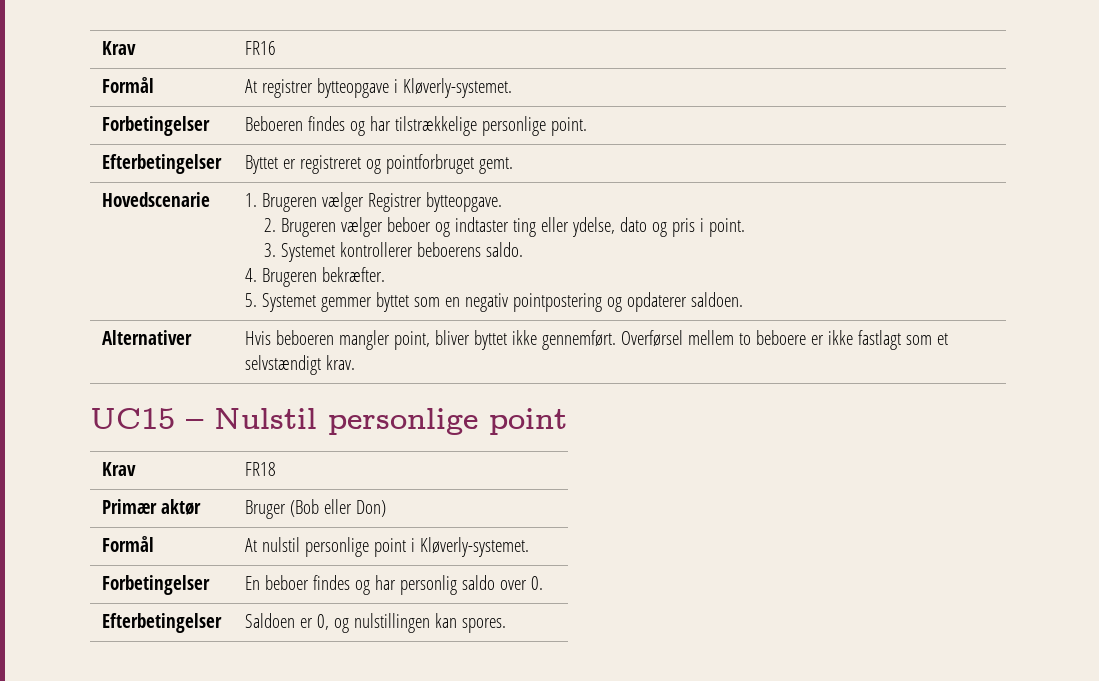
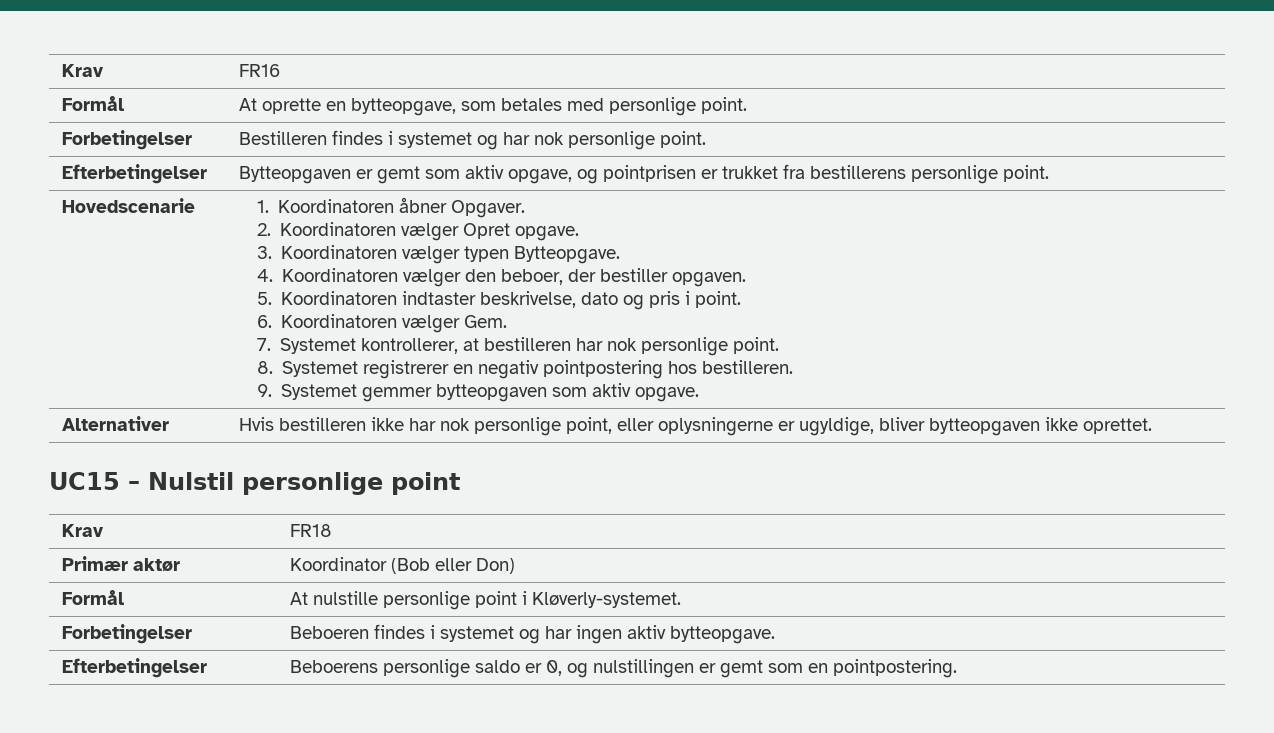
- Formål | At registrer bytteopgave i Kløverly-systemet.
- Forbetingelser | Beboeren findes og har tilstrækkelige personlige point.
+ Formål | At oprette en bytteopgave, som betales med personlige point.
+ Forbetingelser | Bestilleren findes i systemet og har nok personlige point.
- Efterbetingelser | Byttet er registreret og pointforbruget gemt.
- Hovedscenarie | 1. Brugeren vælger Registrer bytteopgave.
- 2. Brugeren vælger beboer og indtaster ting eller ydelse, dato og pris i point.
- 3. Systemet kontrollerer beboerens saldo.
- 4. Brugeren bekræfter.
- 5. Systemet gemmer byttet som en negativ pointpostering og opdaterer saldoen.
- Alternativer | Hvis beboeren mangler point, bliver byttet ikke gennemført. Overførsel mellem to beboere er ikke fastlagt som et selvstændigt krav.
+ Efterbetingelser | Bytteopgaven er gemt som aktiv opgave, og pointprisen er trukket fra bestillerens personlige point.
+ Hovedscenarie | 1. Koordinatoren åbner Opgaver.
+ 2. Koordinatoren vælger Opret opgave.
+ 3. Koordinatoren vælger typen Bytteopgave.
+ 4. Koordinatoren vælger den beboer, der bestiller opgaven.
+ 5. Koordinatoren indtaster beskrivelse, dato og pris i point.
+ 6. Koordinatoren vælger Gem.
+ 7. Systemet kontrollerer, at bestilleren har nok personlige point.
+ 8. Systemet registrerer en negativ pointpostering hos bestilleren.
+ 9. Systemet gemmer bytteopgaven som aktiv opgave.
+ Alternativer | Hvis bestilleren ikke har nok personlige point, eller oplysningerne er ugyldige, bliver bytteopgaven ikke oprettet.
- Primær aktør | Bruger (Bob eller Don)
+ Primær aktør | Koordinator (Bob eller Don)
- Formål | At nulstil personlige point i Kløverly-systemet.
+ Formål | At nulstille personlige point i Kløverly-systemet.
- Forbetingelser | En beboer findes og har personlig saldo over 0.
- Efterbetingelser | Saldoen er 0, og nulstillingen kan spores.
+ Forbetingelser | Beboeren findes i systemet og har ingen aktiv bytteopgave.
+ Efterbetingelser | Beboerens personlige saldo er 0, og nulstillingen er gemt som en pointpostering.

